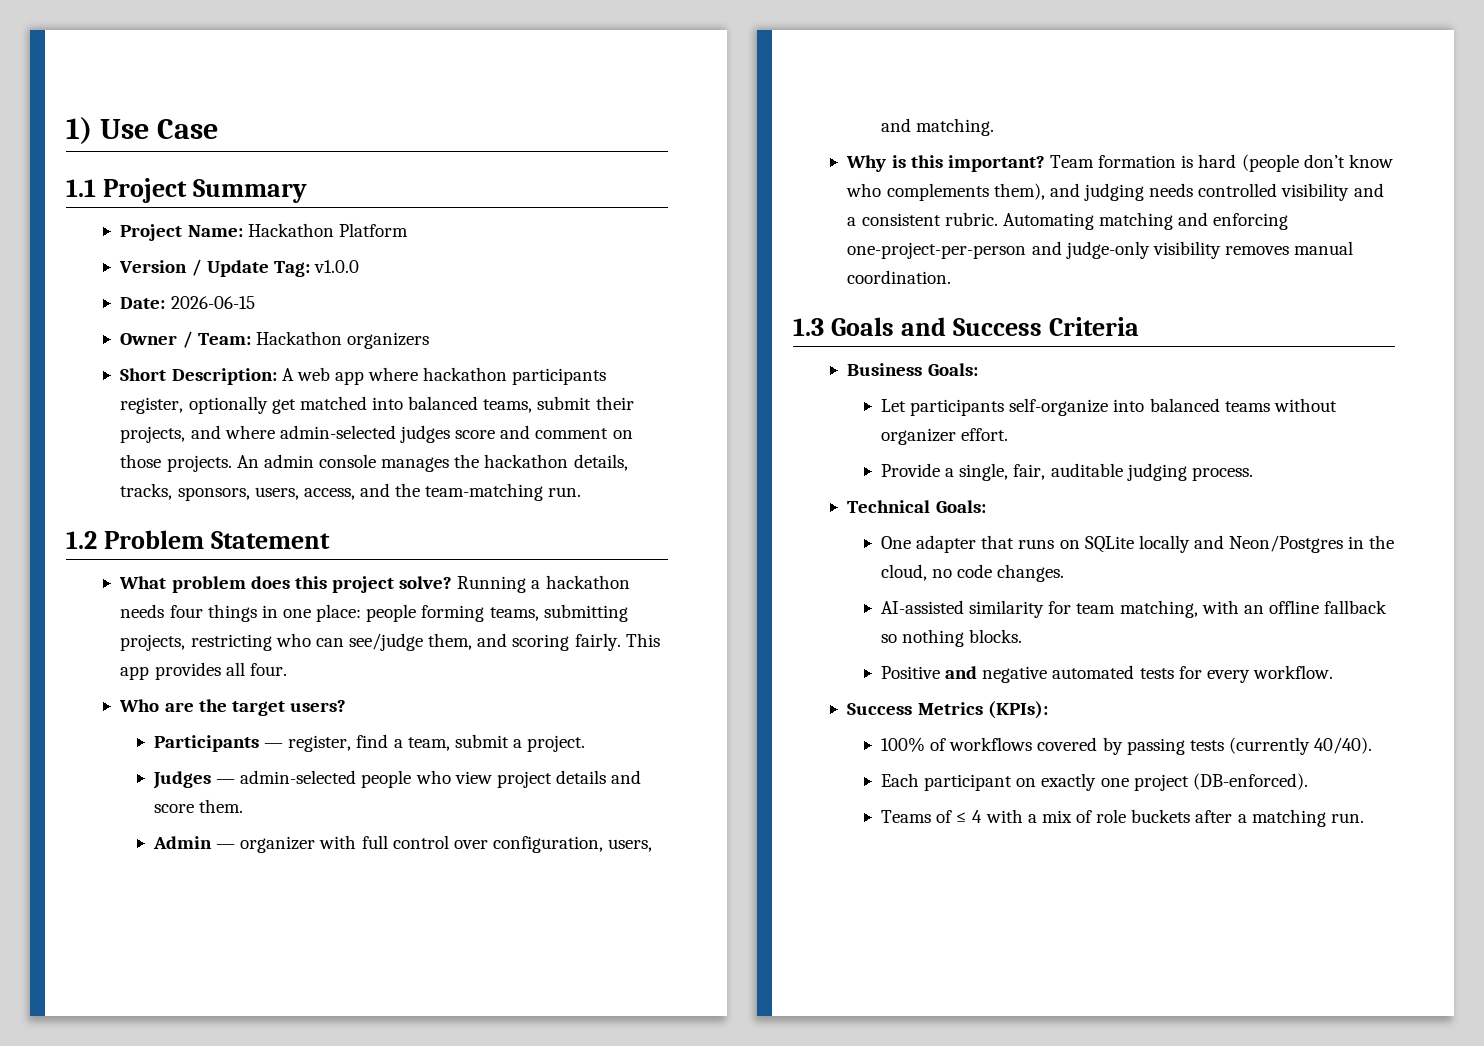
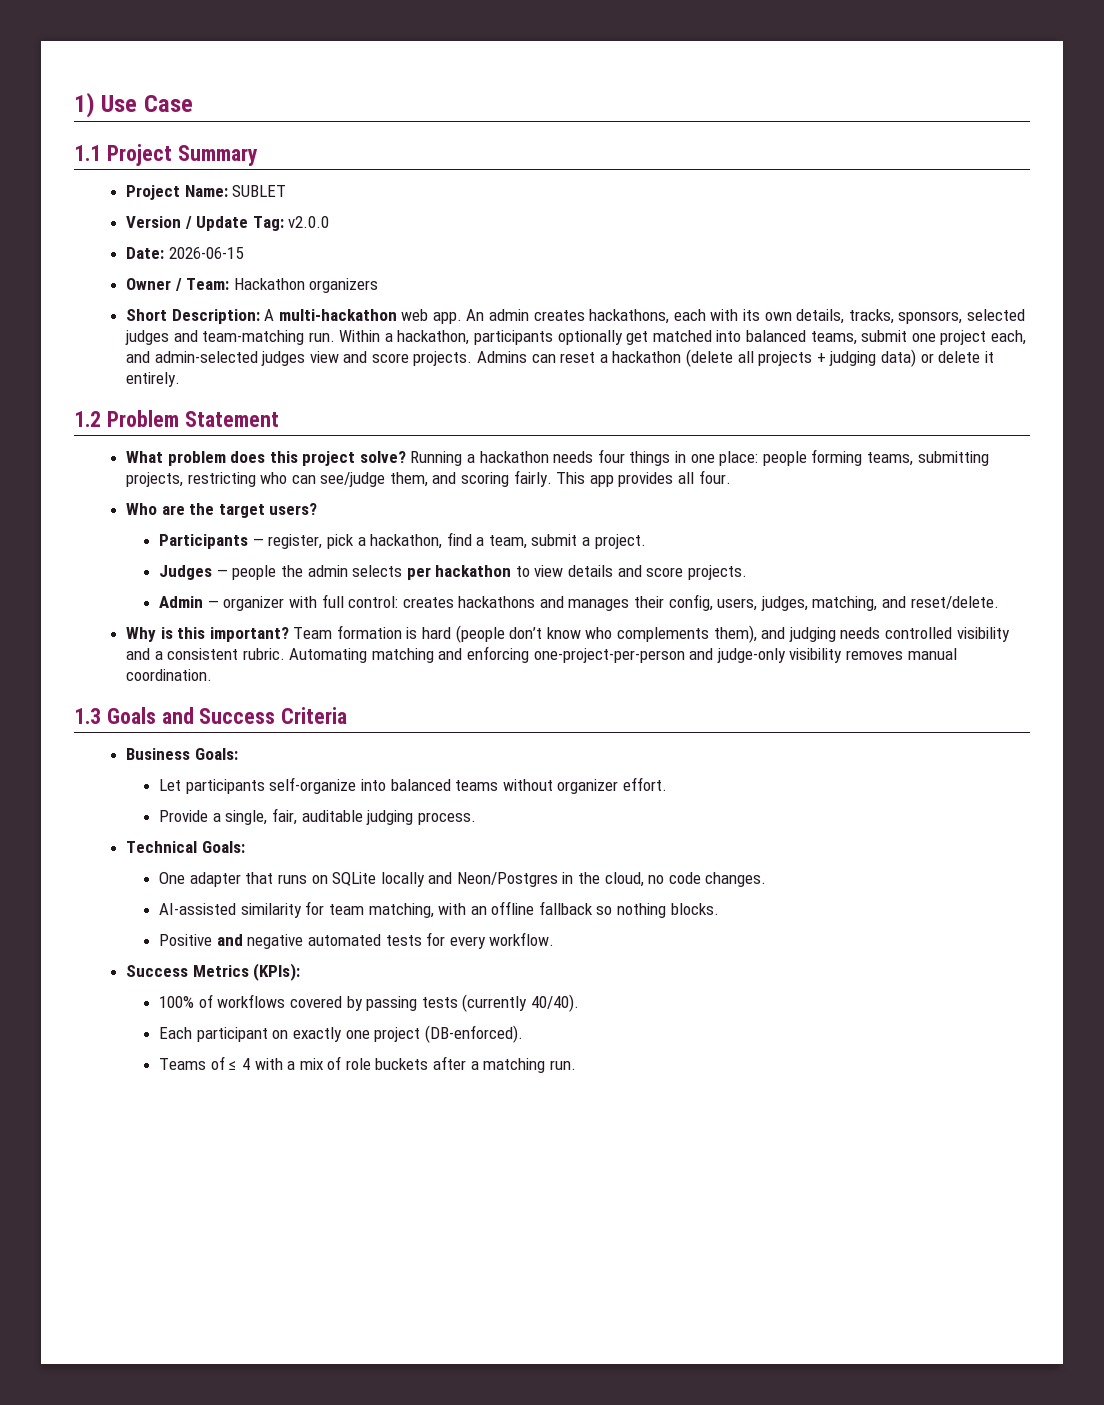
- Project Name: Hackathon Platform
+ Project Name: SUBLET
- Version / Update Tag: v1.0.0
+ Version / Update Tag: v2.0.0
- Short Description: A web app where hackathon participants register, optionally get matched into balanced teams, submit their projects, and where admin-selected judges score and comment on those projects. An admin console manages the hackathon details, tracks, sponsors, users, access, and the team-matching run.
+ Short Description: A multi-hackathon web app. An admin creates hackathons, each with its own details, tracks, sponsors, selected judges and team-matching run. Within a hackathon, participants optionally get matched into balanced teams, submit one project each, and admin-selected judges view and score projects. Admins can reset a hackathon (delete all projects + judging data) or delete it entirely.
- Participants — register, find a team, submit a project.
+ Participants — register, pick a hackathon, find a team, submit a project.
- Judges — admin-selected people who view project details and score them.
+ Judges — people the admin selects per hackathon to view details and score projects.
- Admin — organizer with full control over configuration, users, and matching.
+ Admin — organizer with full control: creates hackathons and manages their config, users, judges, matching, and reset/delete.

